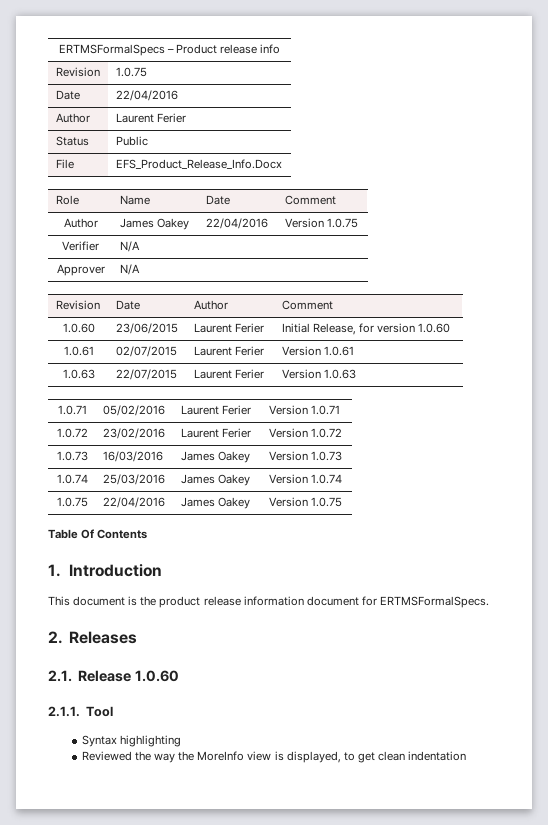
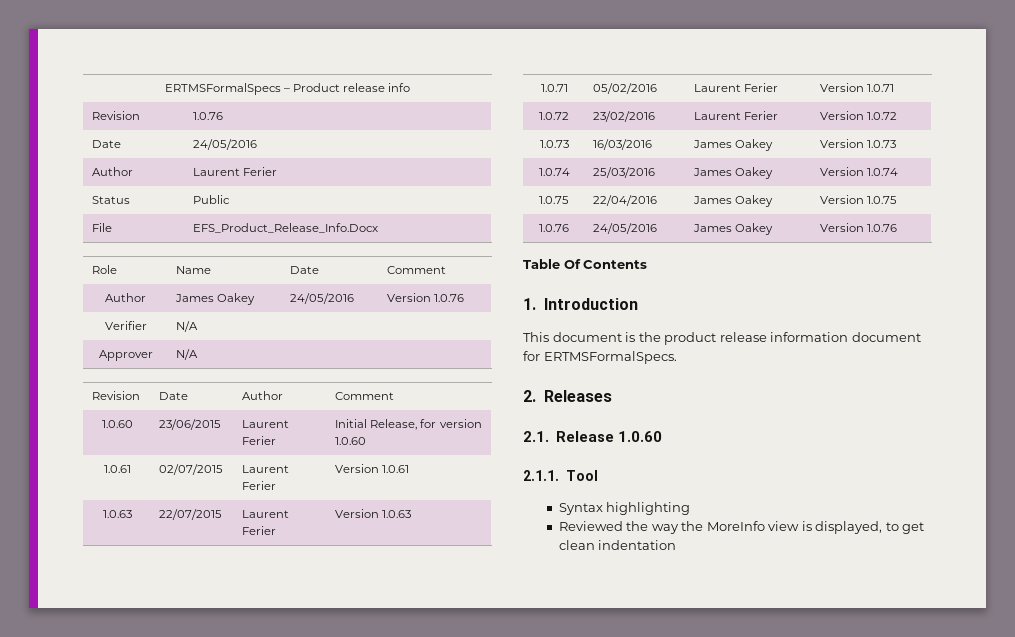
- Revision | 1.0.75
- Date | 22/04/2016
+ Revision | 1.0.76
+ Date | 24/05/2016
- Author | James Oakey | 22/04/2016 | Version 1.0.75
+ Author | James Oakey | 24/05/2016 | Version 1.0.76
+ 1.0.76 | 24/05/2016 | James Oakey | Version 1.0.76

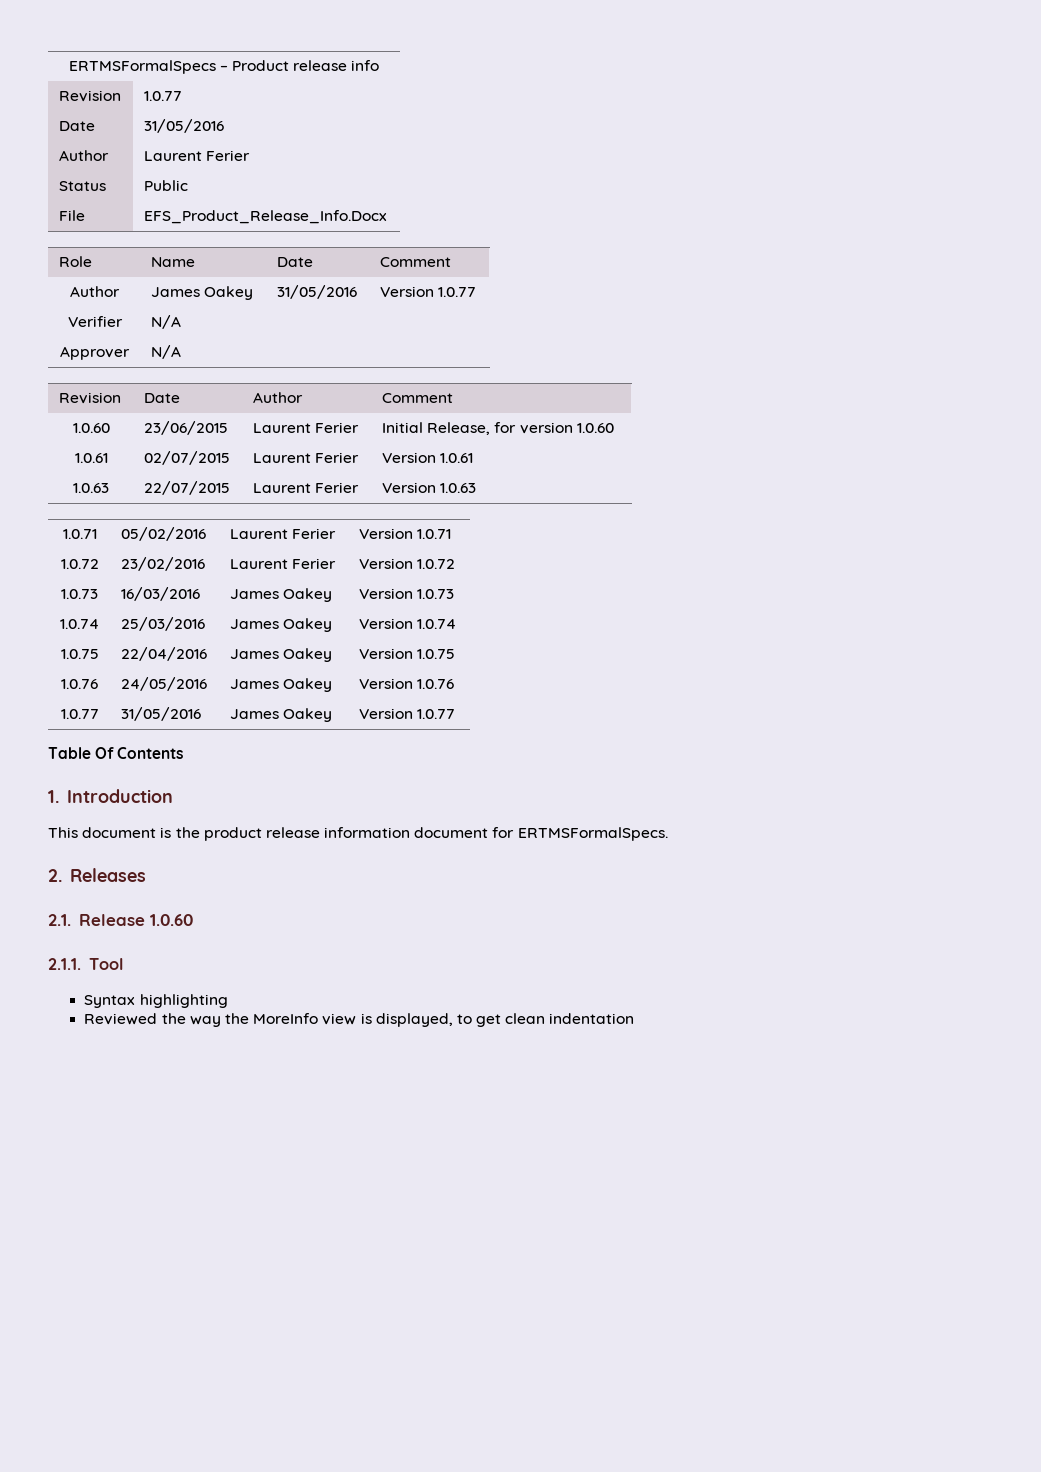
- Revision | 1.0.76
- Date | 24/05/2016
+ Revision | 1.0.77
+ Date | 31/05/2016
- Author | James Oakey | 24/05/2016 | Version 1.0.76
+ Author | James Oakey | 31/05/2016 | Version 1.0.77
+ 1.0.77 | 31/05/2016 | James Oakey | Version 1.0.77

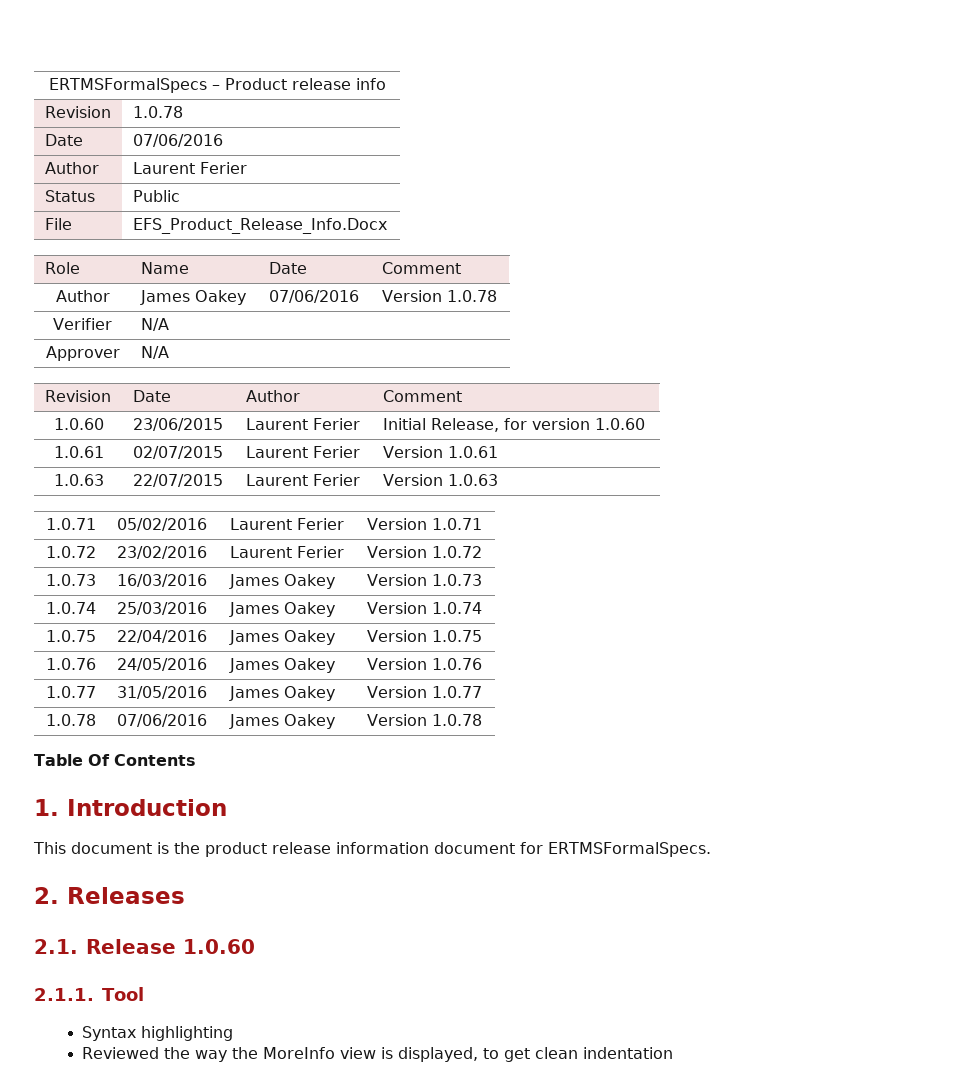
- Revision | 1.0.77
- Date | 31/05/2016
+ Revision | 1.0.78
+ Date | 07/06/2016
- Author | James Oakey | 31/05/2016 | Version 1.0.77
+ Author | James Oakey | 07/06/2016 | Version 1.0.78
+ 1.0.78 | 07/06/2016 | James Oakey | Version 1.0.78

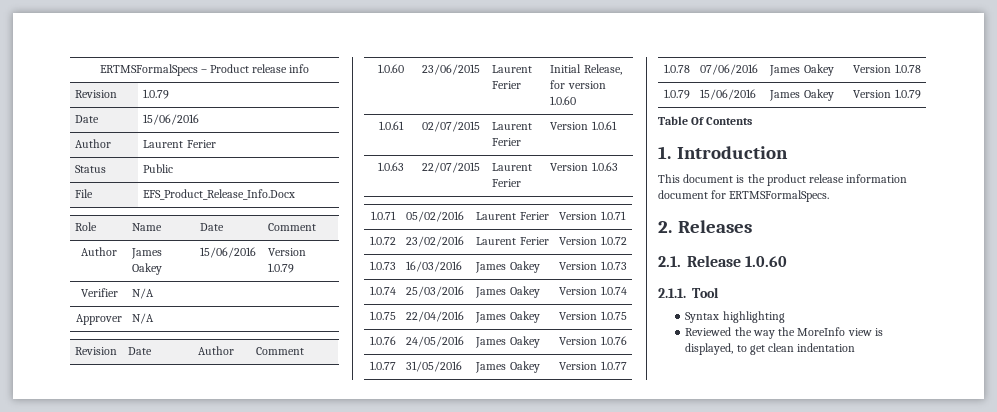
- Revision | 1.0.78
- Date | 07/06/2016
+ Revision | 1.0.79
+ Date | 15/06/2016
- Author | James Oakey | 07/06/2016 | Version 1.0.78
+ Author | James Oakey | 15/06/2016 | Version 1.0.79
+ 1.0.79 | 15/06/2016 | James Oakey | Version 1.0.79

